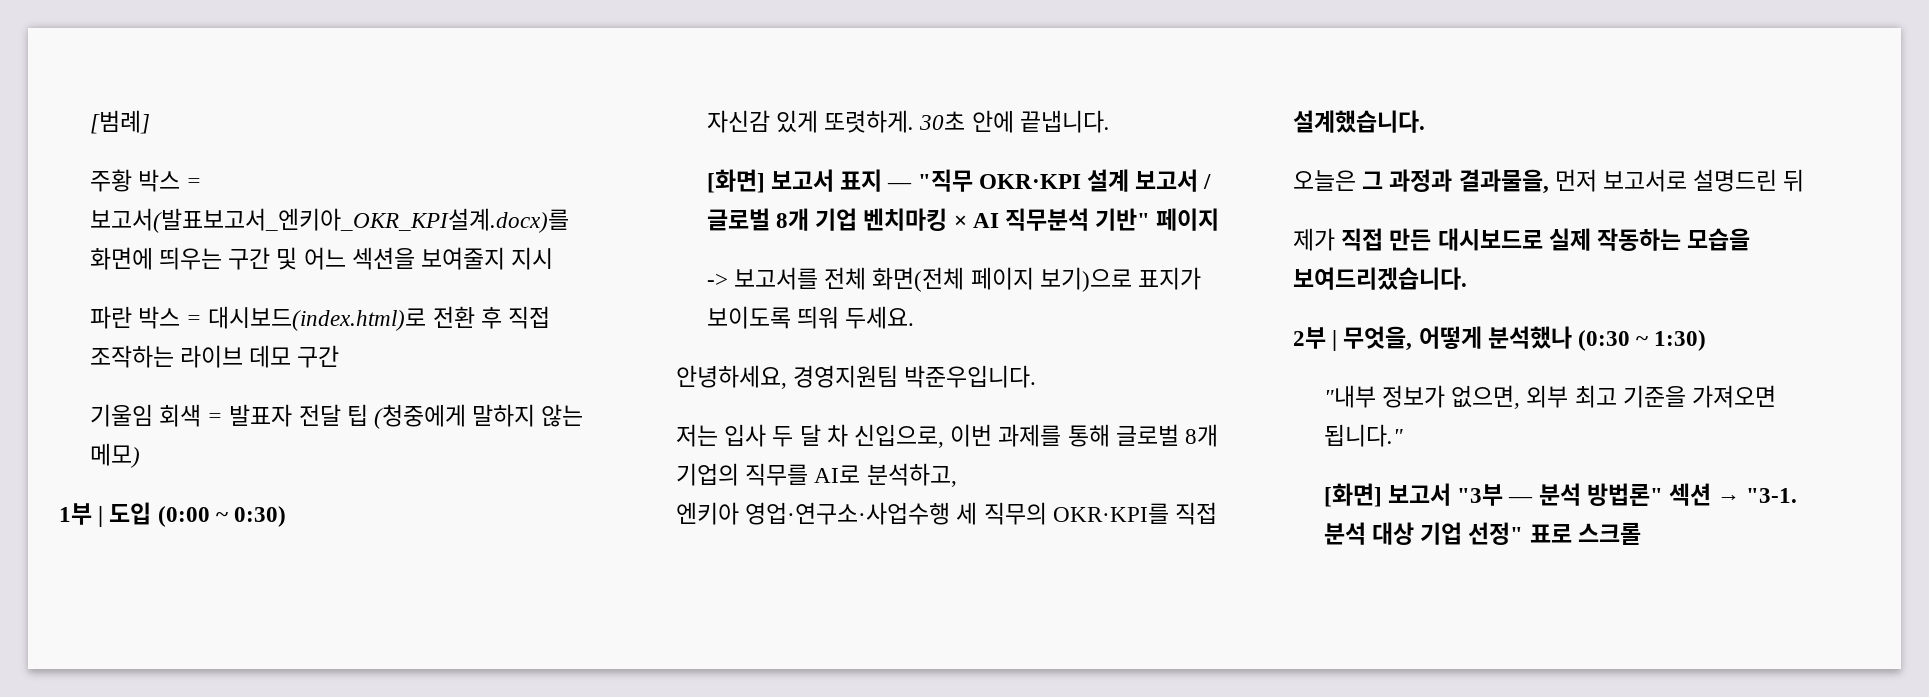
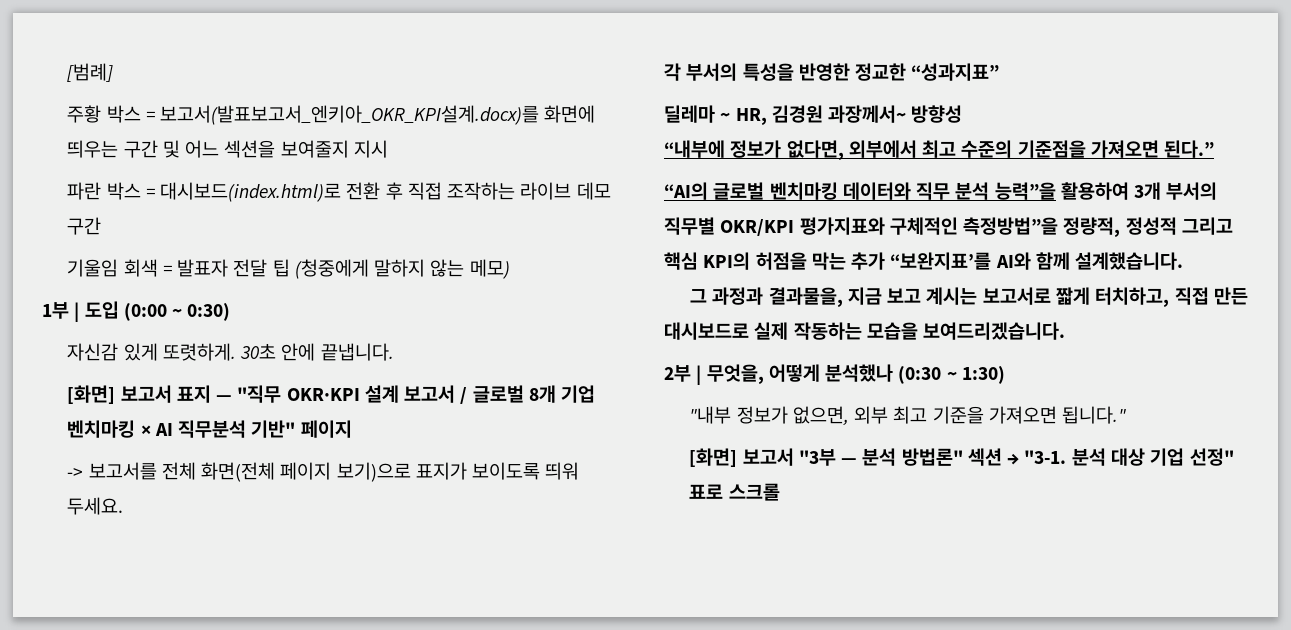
- 안녕하세요, 경영지원팀 박준우입니다.
- 저는 입사 두 달 차 신입으로, 이번 과제를 통해 글로벌 8개 기업의 직무를 AI로 분석하고,
- 엔키아 영업·연구소·사업수행 세 직무의 OKR·KPI를 직접 설계했습니다.
+ 각 부서의 특성을 반영한 정교한 “성과지표”
+ 딜레마 ~ HR, 김경원 과장께서~ 방향성
+ “내부에 정보가 없다면, 외부에서 최고 수준의 기준점을 가져오면 된다.”
+ “AI의 글로벌 벤치마킹 데이터와 직무 분석 능력”을 활용하여 3개 부서의 직무별 OKR/KPI 평가지표와 구체적인 측정방법”을 정량적, 정성적 그리고 핵심 KPI의 허점을 막는 추가 “보완지표’를 AI와 함께 설계했습니다.
- 오늘은 그 과정과 결과물을, 먼저 보고서로 설명드린 뒤
- 제가 직접 만든 대시보드로 실제 작동하는 모습을 보여드리겠습니다.
+ 그 과정과 결과물을, 지금 보고 계시는 보고서로 짧게 터치하고, 직접 만든 대시보드로 실제 작동하는 모습을 보여드리겠습니다.

